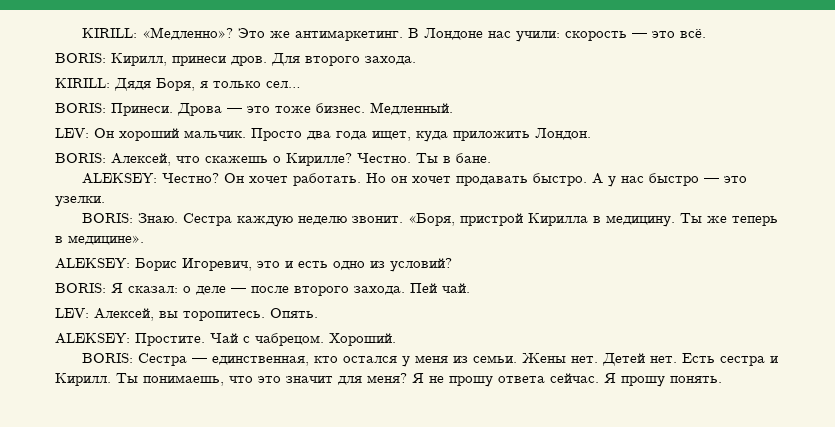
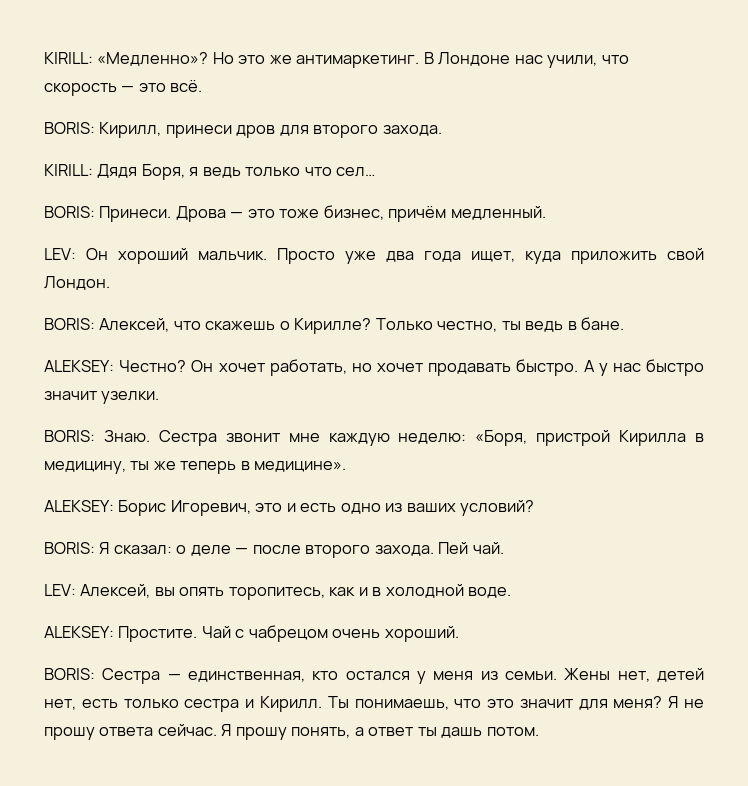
- Это же антимаркетинг.
+ Но это же антимаркетинг.
- В Лондоне нас учили: скорость — это всё.
+ В Лондоне нас учили, что скорость — это всё.
- BORIS: Кирилл, принеси дров. Для второго захода.
+ BORIS: Кирилл, принеси дров для второго захода.
- KIRILL: Дядя Боря, я только сел…
+ KIRILL: Дядя Боря, я ведь только что сел…
- Дрова — это тоже бизнес. Медленный.
+ Дрова — это тоже бизнес, причём медленный.
- Просто два года ищет, куда приложить Лондон.
+ Просто уже два года ищет, куда приложить свой Лондон.
- Честно. Ты в бане.
+ Только честно, ты ведь в бане.
- Он хочет работать. Но он хочет продавать быстро.
+ Он хочет работать, но хочет продавать быстро.
- А у нас быстро — это узелки.
+ А у нас быстро значит узелки.
- Сестра каждую неделю звонит. «Боря, пристрой Кирилла в медицину. Ты же теперь в медицине».
+ Сестра звонит мне каждую неделю: «Боря, пристрой Кирилла в медицину, ты же теперь в медицине».
- ALEKSEY: Борис Игоревич, это и есть одно из условий?
+ ALEKSEY: Борис Игоревич, это и есть одно из ваших условий?
- LEV: Алексей, вы торопитесь. Опять.
+ LEV: Алексей, вы опять торопитесь, как и в холодной воде.
- Чай с чабрецом. Хороший.
+ Чай с чабрецом очень хороший.
- Жены нет. Детей нет. Есть сестра и Кирилл.
+ Жены нет, детей нет, есть только сестра и Кирилл.
- Я прошу понять.
+ Я прошу понять, а ответ ты дашь потом.

